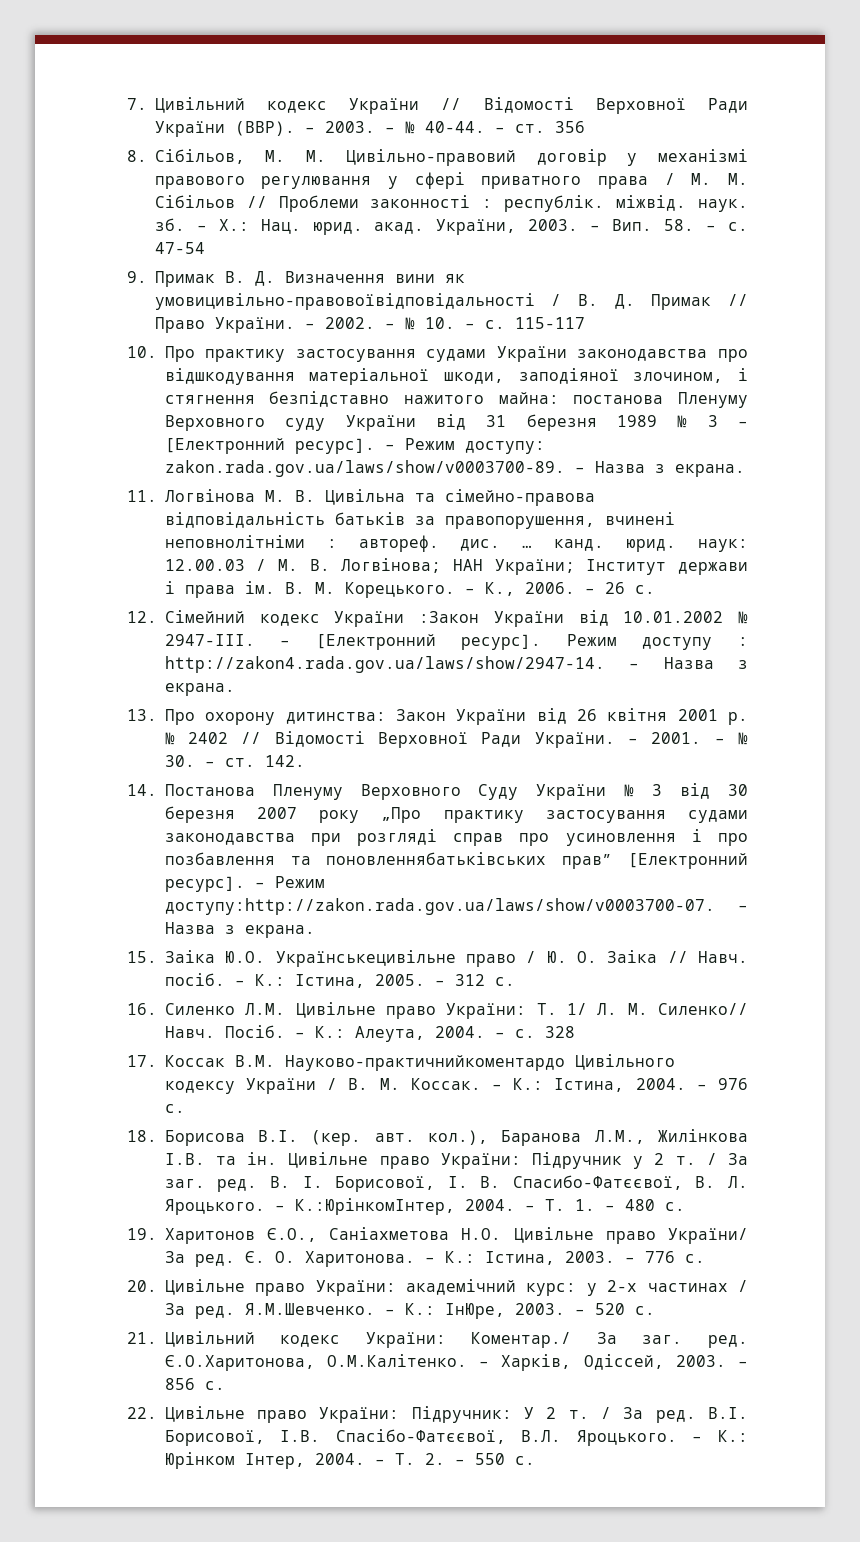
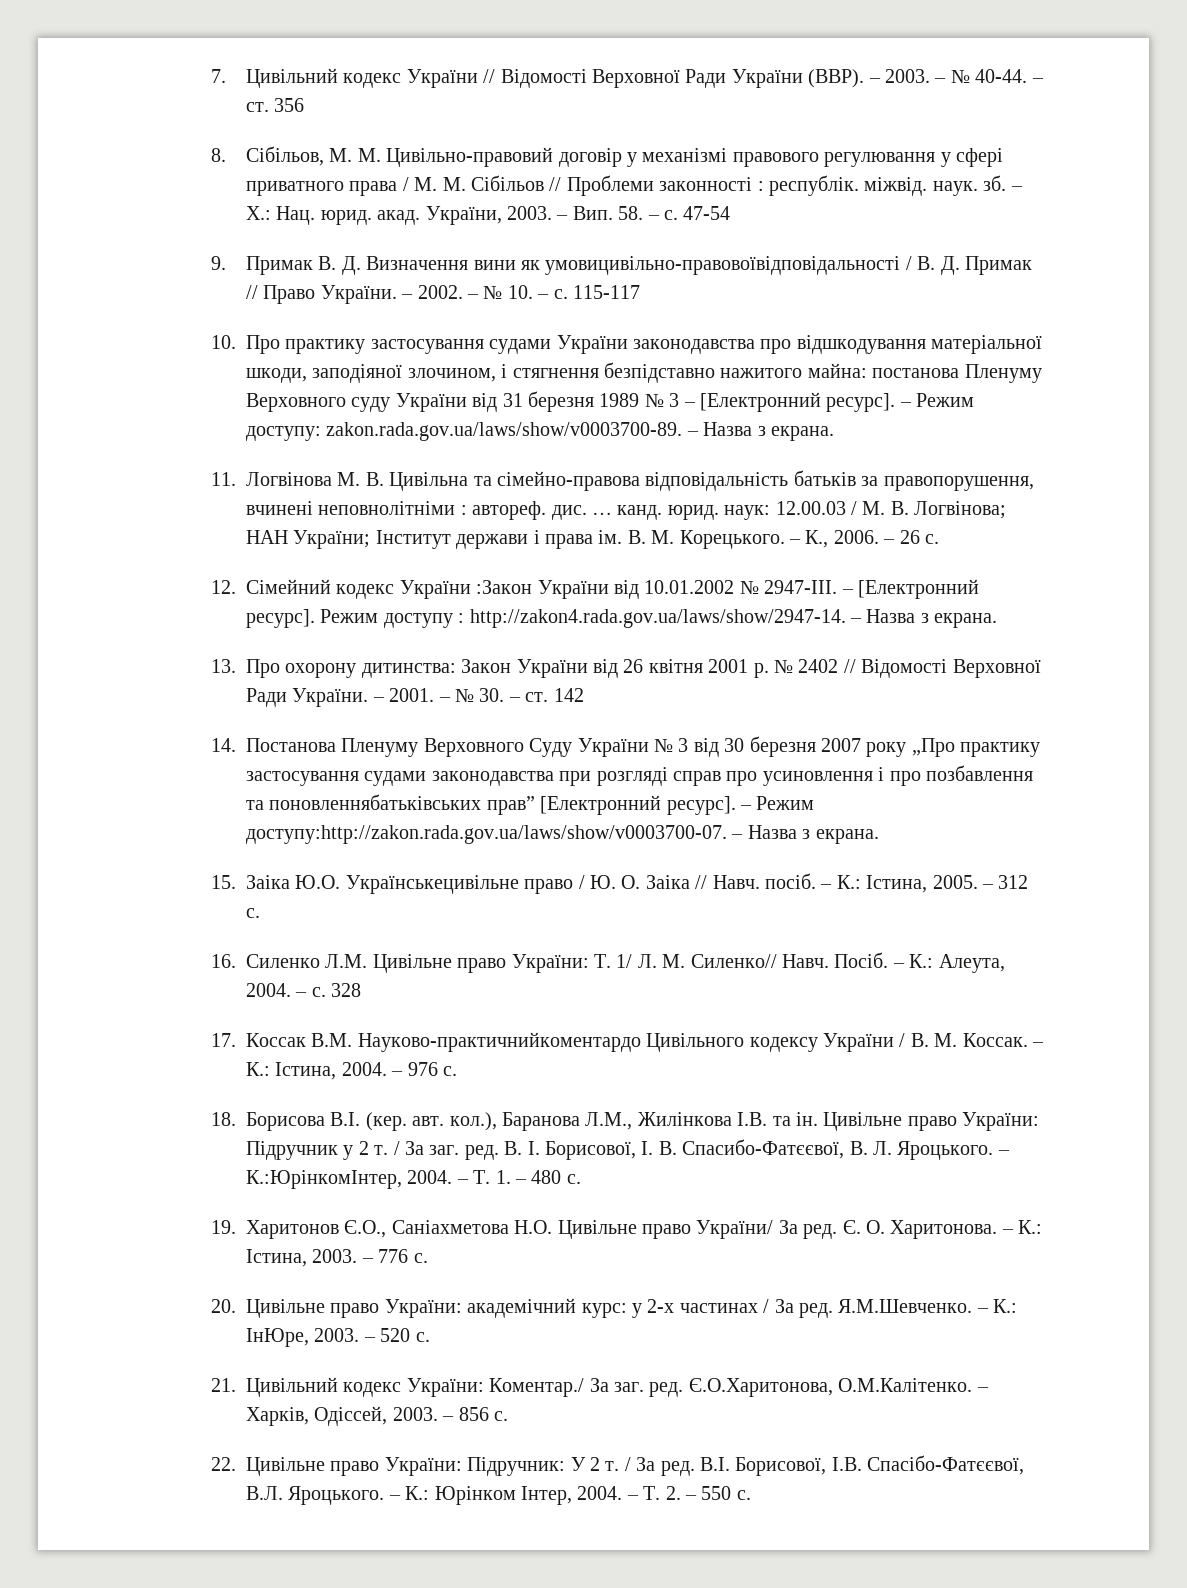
- – № 30. – ст. 142.
+ – № 30. – ст. 142

